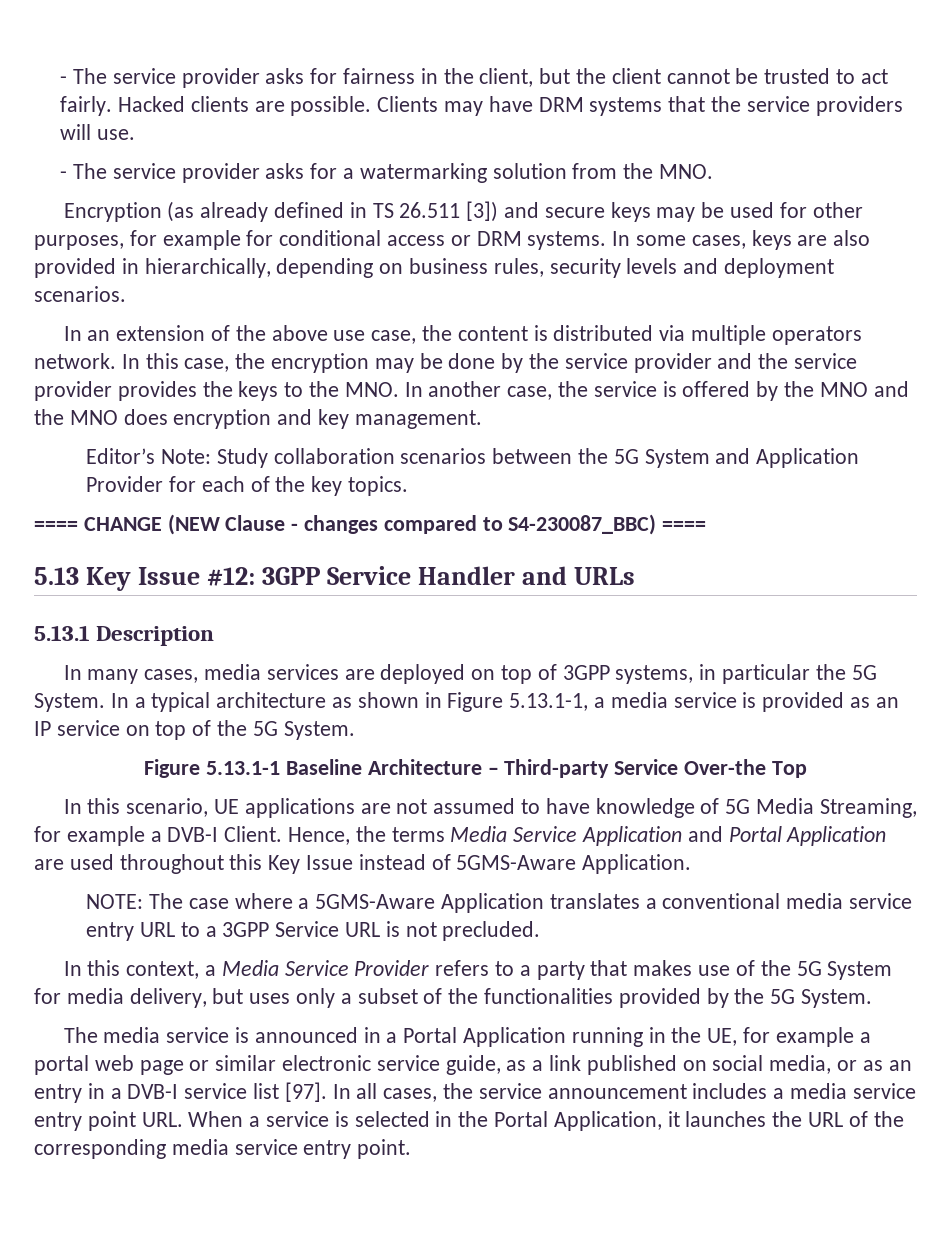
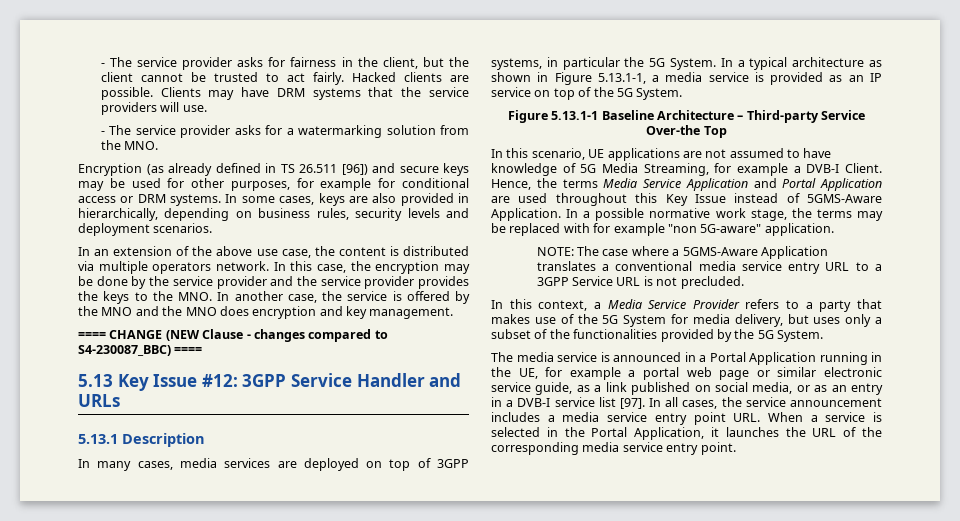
- Encryption (as already defined in TS 26.511 [3]) and secure keys may be used for other purposes, for example for conditional access or DRM systems.
+ Encryption (as already defined in TS 26.511 [96]) and secure keys may be used for other purposes, for example for conditional access or DRM systems.
- Editor’s Note: Study collaboration scenarios between the 5G System and Application Provider for each of the key topics.
+ In a possible normative work stage, the terms may be replaced with for example "non 5G-aware" application.

